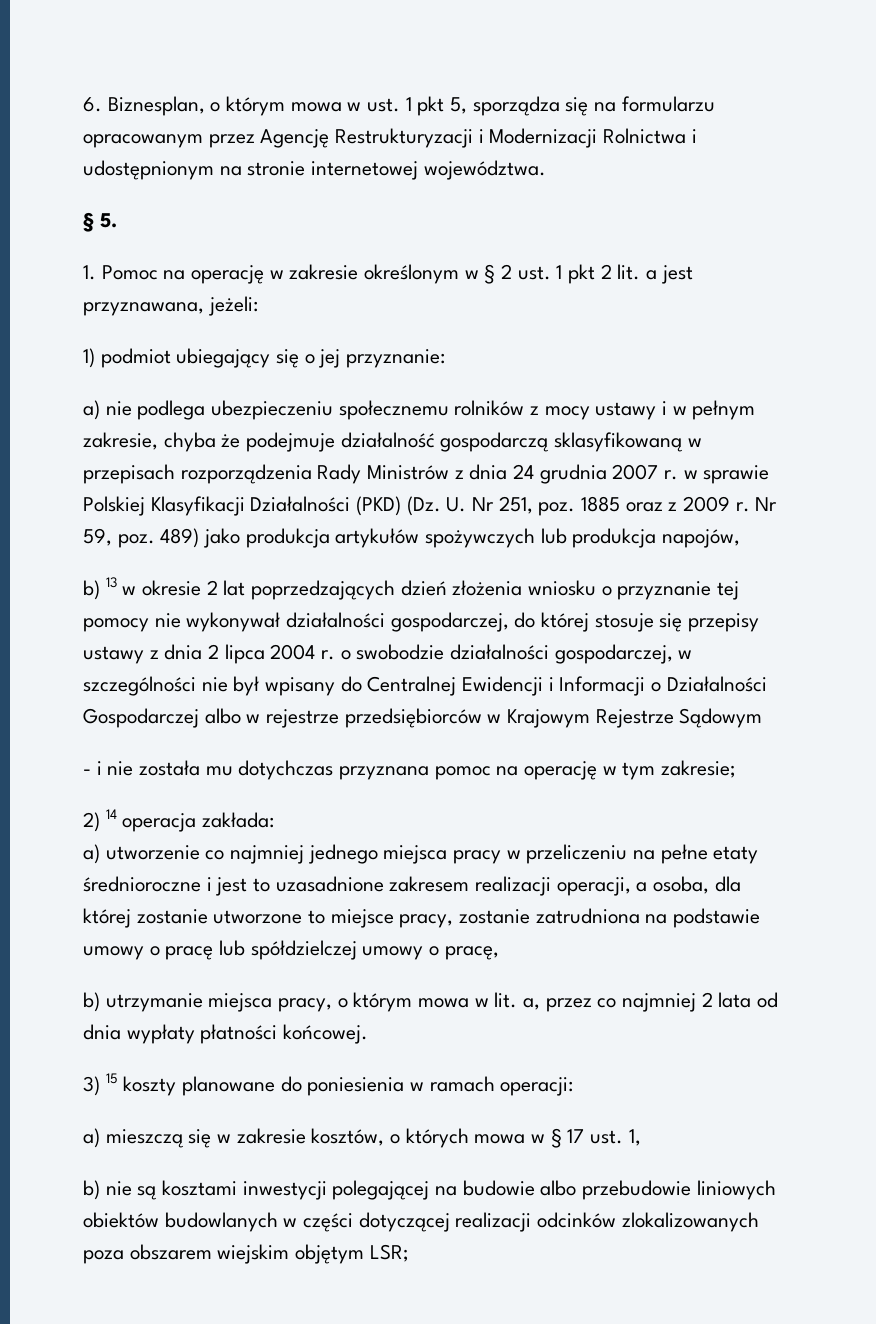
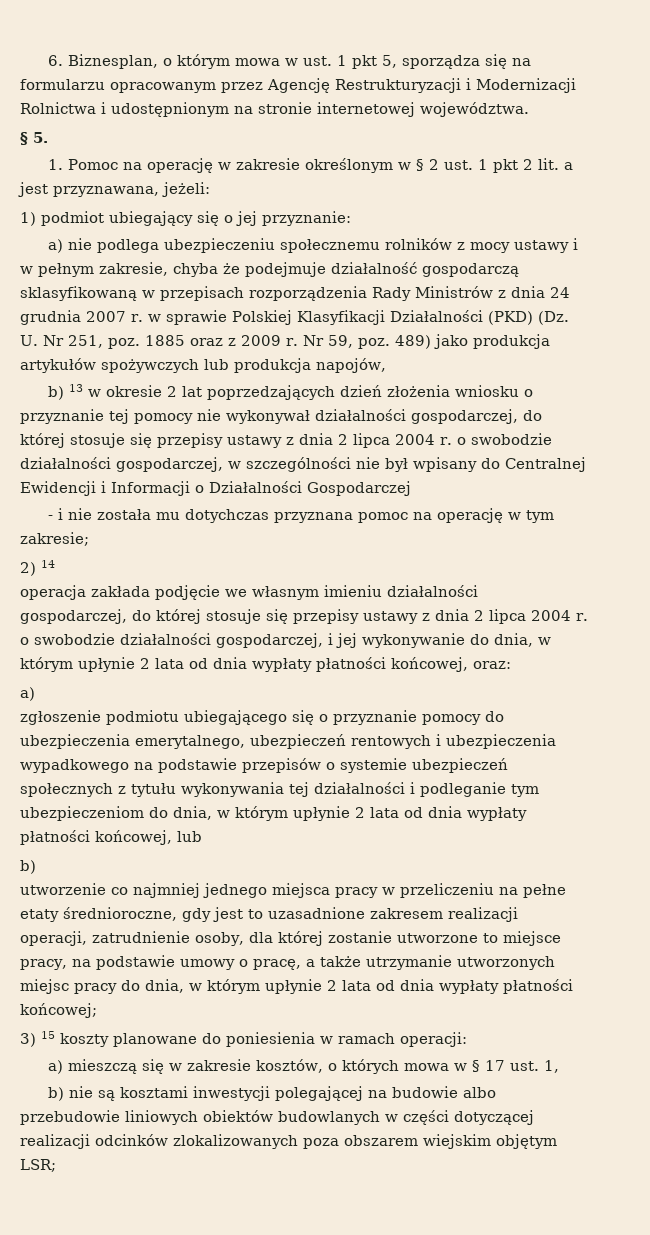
- b) 13 w okresie 2 lat poprzedzających dzień złożenia wniosku o przyznanie tej pomocy nie wykonywał działalności gospodarczej, do której stosuje się przepisy ustawy z dnia 2 lipca 2004 r. o swobodzie działalności gospodarczej, w szczególności nie był wpisany do Centralnej Ewidencji i Informacji o Działalności Gospodarczej albo w rejestrze przedsiębiorców w Krajowym Rejestrze Sądowym
+ b) 13 w okresie 2 lat poprzedzających dzień złożenia wniosku o przyznanie tej pomocy nie wykonywał działalności gospodarczej, do której stosuje się przepisy ustawy z dnia 2 lipca 2004 r. o swobodzie działalności gospodarczej, w szczególności nie był wpisany do Centralnej Ewidencji i Informacji o Działalności Gospodarczej
- 2) 14 operacja zakłada:
- a) utworzenie co najmniej jednego miejsca pracy w przeliczeniu na pełne etaty średnioroczne i jest to uzasadnione zakresem realizacji operacji, a osoba, dla której zostanie utworzone to miejsce pracy, zostanie zatrudniona na podstawie umowy o pracę lub spółdzielczej umowy o pracę,
- b) utrzymanie miejsca pracy, o którym mowa w lit. a, przez co najmniej 2 lata od dnia wypłaty płatności końcowej.
+ 2) 14
+ operacja zakłada podjęcie we własnym imieniu działalności gospodarczej, do której stosuje się przepisy ustawy z dnia 2 lipca 2004 r. o swobodzie działalności gospodarczej, i jej wykonywanie do dnia, w którym upłynie 2 lata od dnia wypłaty płatności końcowej, oraz:
+ a)
+ zgłoszenie podmiotu ubiegającego się o przyznanie pomocy do ubezpieczenia emerytalnego, ubezpieczeń rentowych i ubezpieczenia wypadkowego na podstawie przepisów o systemie ubezpieczeń społecznych z tytułu wykonywania tej działalności i podleganie tym ubezpieczeniom do dnia, w którym upłynie 2 lata od dnia wypłaty płatności końcowej, lub
+ b)
+ utworzenie co najmniej jednego miejsca pracy w przeliczeniu na pełne etaty średnioroczne, gdy jest to uzasadnione zakresem realizacji operacji, zatrudnienie osoby, dla której zostanie utworzone to miejsce pracy, na podstawie umowy o pracę, a także utrzymanie utworzonych miejsc pracy do dnia, w którym upłynie 2 lata od dnia wypłaty płatności końcowej;

